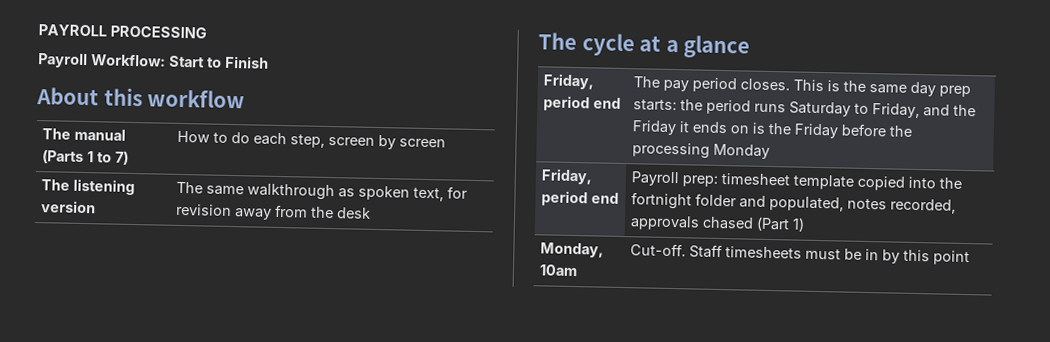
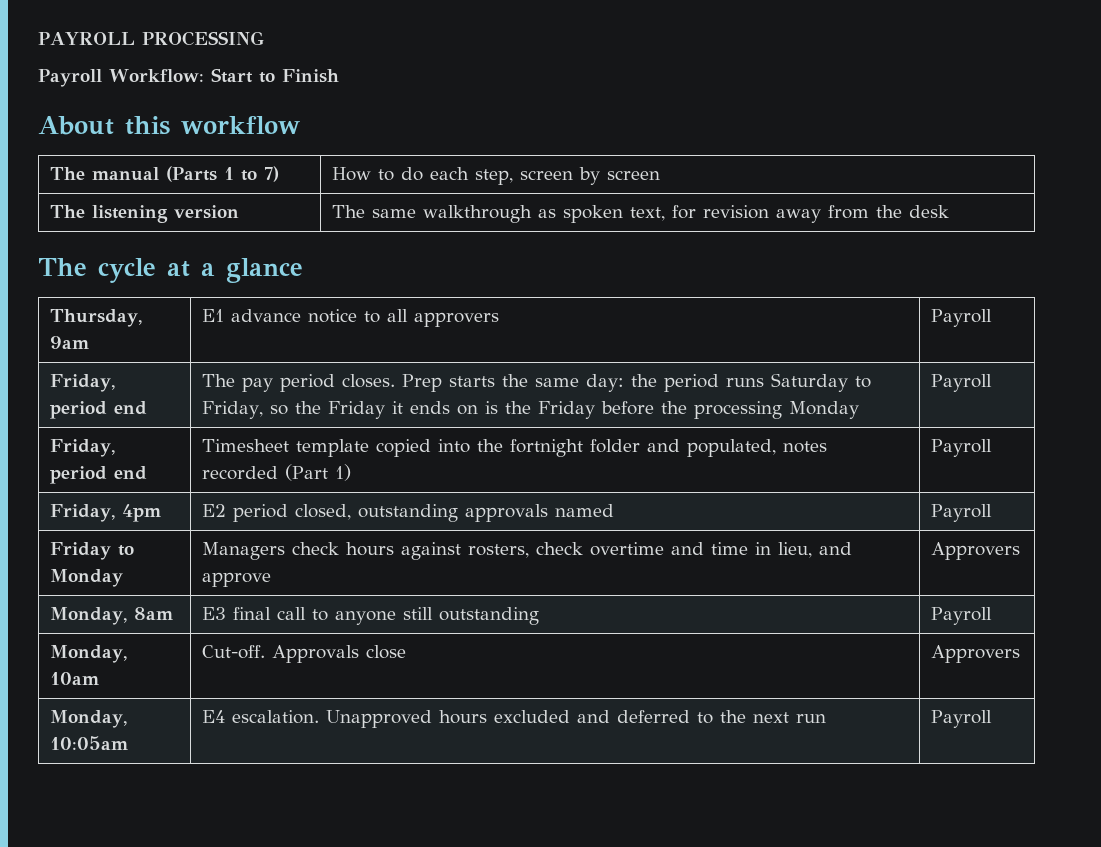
+ Thursday, 9am | E1 advance notice to all approvers | Payroll
- Friday, period end | The pay period closes. This is the same day prep starts: the period runs Saturday to Friday, and the Friday it ends on is the Friday before the processing Monday
- Friday, period end | Payroll prep: timesheet template copied into the fortnight folder and populated, notes recorded, approvals chased (Part 1)
- Monday, 10am | Cut-off. Staff timesheets must be in by this point
+ Friday, period end | The pay period closes. Prep starts the same day: the period runs Saturday to Friday, so the Friday it ends on is the Friday before the processing Monday | Payroll
+ Friday, period end | Timesheet template copied into the fortnight folder and populated, notes recorded (Part 1) | Payroll
+ Friday, 4pm | E2 period closed, outstanding approvals named | Payroll
+ Friday to Monday | Managers check hours against rosters, check overtime and time in lieu, and approve | Approvers
+ Monday, 8am | E3 final call to anyone still outstanding | Payroll
+ Monday, 10am | Cut-off. Approvals close | Approvers
+ Monday, 10:05am | E4 escalation. Unapproved hours excluded and deferred to the next run | Payroll

